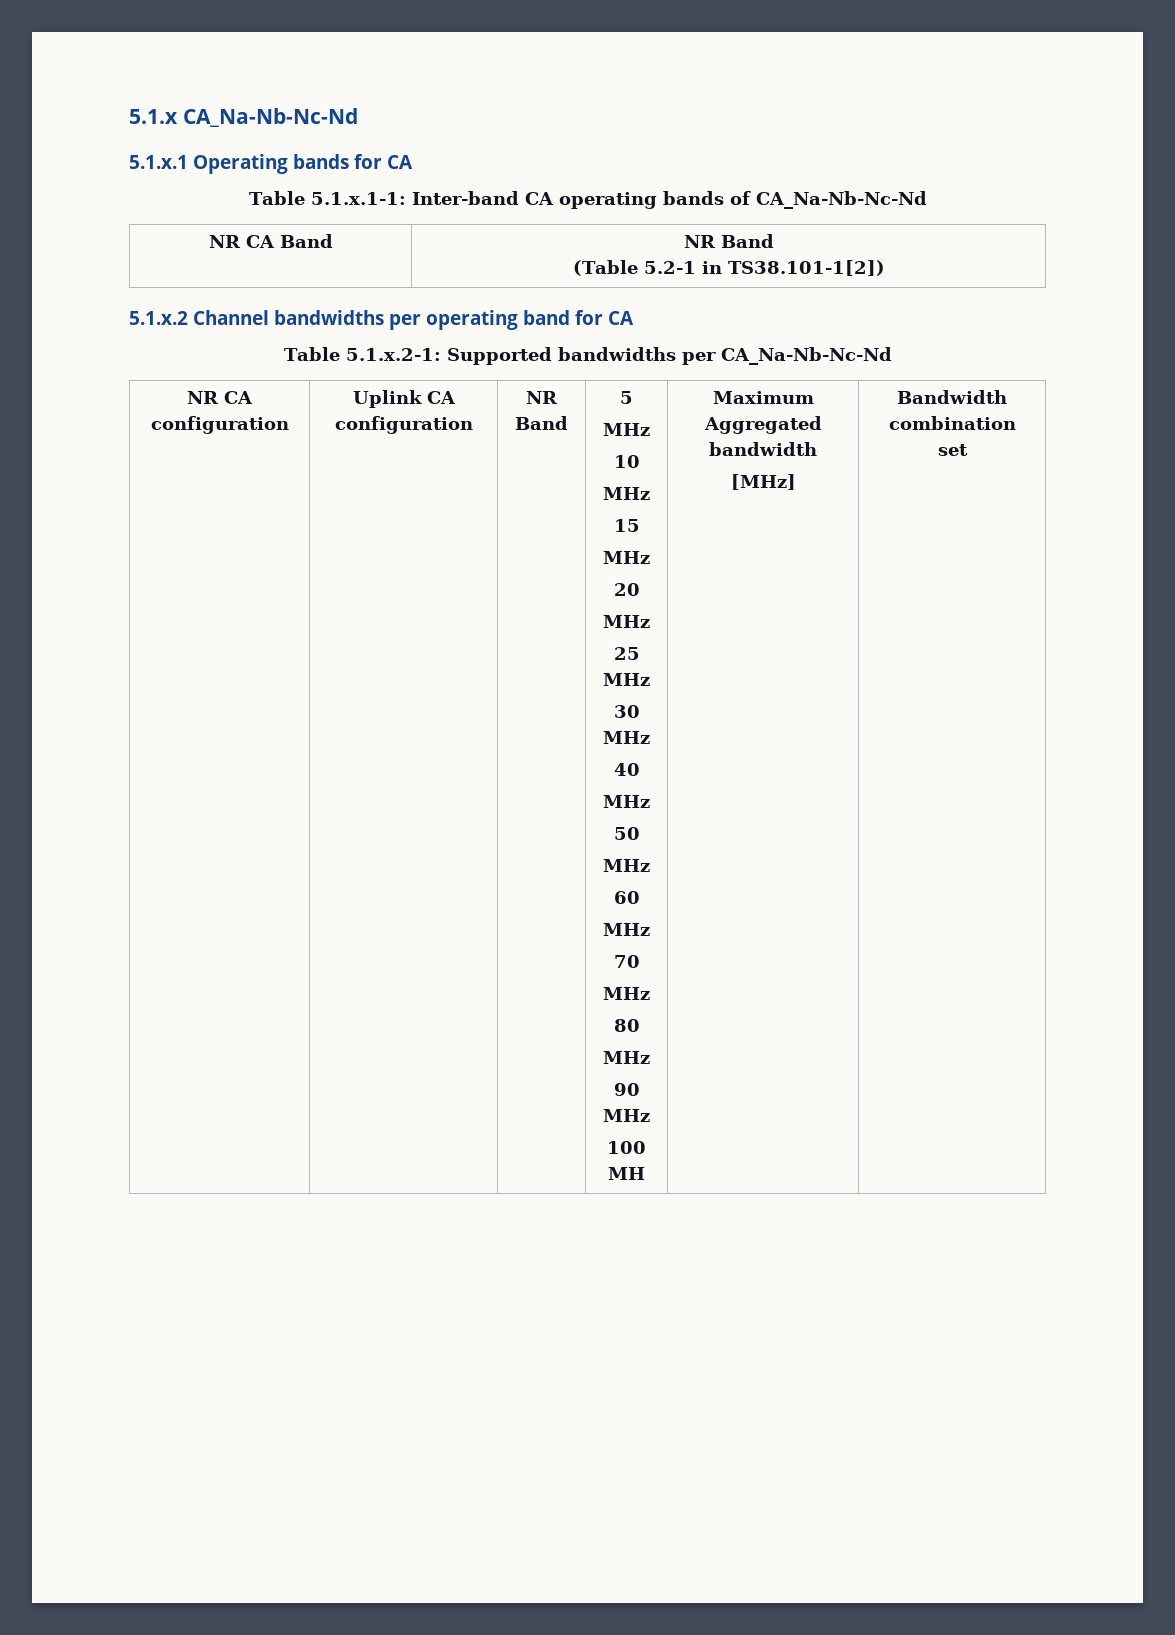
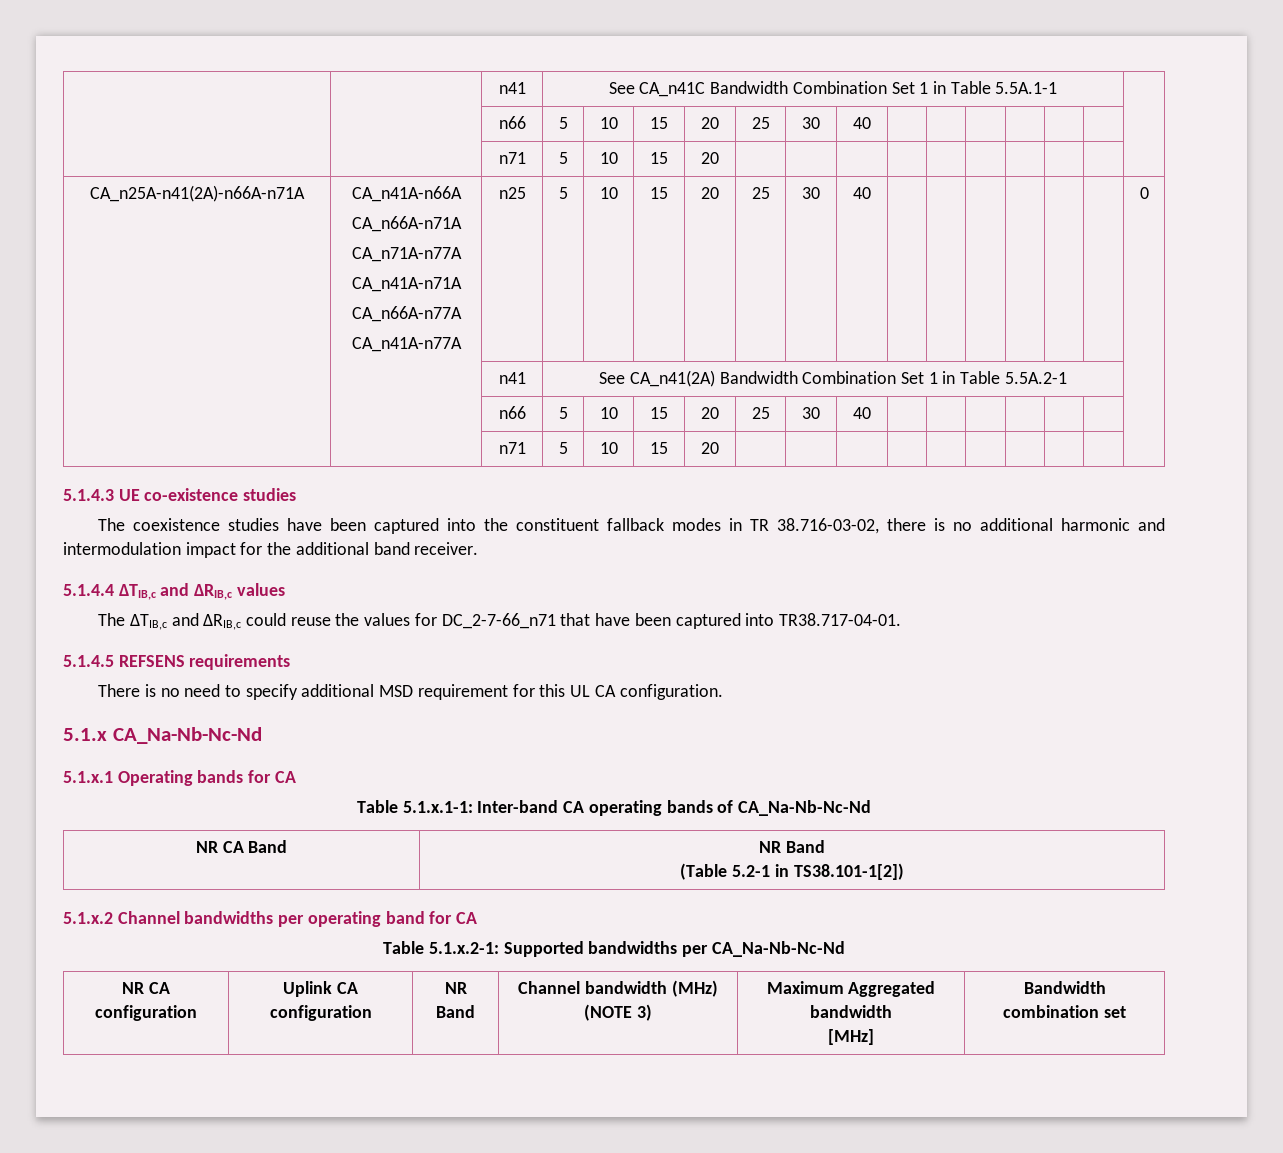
+ | | n41 | See CA_n41C Bandwidth Combination Set 1 in Table 5.5A.1-1 |
+ | | n66 | 5 | 10 | 15 | 20 | 25 | 30 | 40 | | | | | | |
+ | | n71 | 5 | 10 | 15 | 20 | | | | | | | | | |
+ CA_n25A-n41(2A)-n66A-n71A | CA_n41A-n66A
+ CA_n66A-n71A
+ CA_n71A-n77A
+ CA_n41A-n71A
+ CA_n66A-n77A
+ CA_n41A-n77A | n25 | 5 | 10 | 15 | 20 | 25 | 30 | 40 | | | | | | | 0
+ | | n41 | See CA_n41(2A) Bandwidth Combination Set 1 in Table 5.5A.2-1 |
+ | | n66 | 5 | 10 | 15 | 20 | 25 | 30 | 40 | | | | | | |
+ | | n71 | 5 | 10 | 15 | 20 | | | | | | | | | |
+ 5.1.4.3 UE co-existence studies
+ The coexistence studies have been captured into the constituent fallback modes in TR 38.716-03-02, there is no additional harmonic and intermodulation impact for the additional band receiver.
+ 5.1.4.4 ∆TIB,c and ∆RIB,c values
+ The ΔTIB,c and ΔRIB,c could reuse the values for DC_2-7-66_n71 that have been captured into TR38.717-04-01.
+ 5.1.4.5 REFSENS requirements
+ There is no need to specify additional MSD requirement for this UL CA configuration.
- 5
- MHz
- 10
- MHz
- 15
- MHz
- 20
- MHz
- 25 MHz
- 30 MHz
- 40
- MHz
- 50
- MHz
- 60
- MHz
- 70
- MHz
- 80
- MHz
- 90 MHz
- 100 MH
+ Channel bandwidth (MHz) (NOTE 3)

